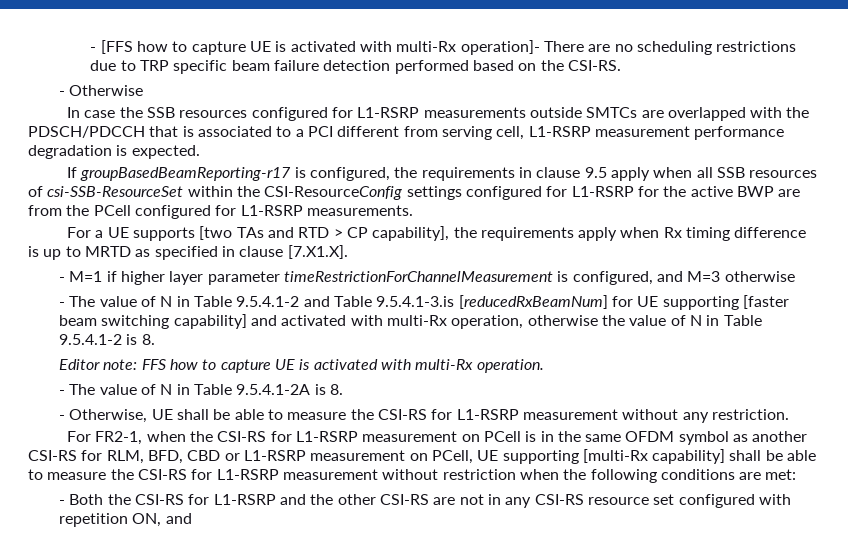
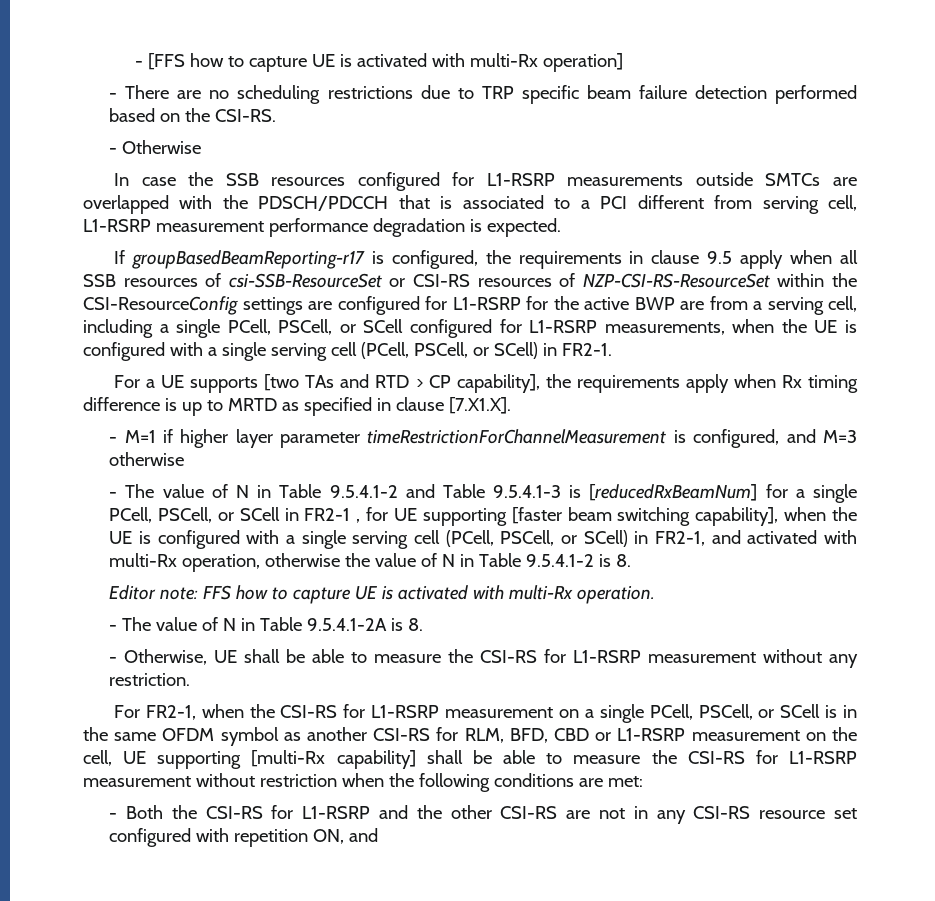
- - [FFS how to capture UE is activated with multi-Rx operation]- There are no scheduling restrictions due to TRP specific beam failure detection performed based on the CSI-RS.
+ - [FFS how to capture UE is activated with multi-Rx operation]
+ - There are no scheduling restrictions due to TRP specific beam failure detection performed based on the CSI-RS.
- If groupBasedBeamReporting-r17 is configured, the requirements in clause 9.5 apply when all SSB resources of csi-SSB-ResourceSet within the CSI-ResourceConfig settings configured for L1-RSRP for the active BWP are from the PCell configured for L1-RSRP measurements.
+ If groupBasedBeamReporting-r17 is configured, the requirements in clause 9.5 apply when all SSB resources of csi-SSB-ResourceSet or CSI-RS resources of NZP-CSI-RS-ResourceSet within the CSI-ResourceConfig settings are configured for L1-RSRP for the active BWP are from a serving cell, including a single PCell, PSCell, or SCell configured for L1-RSRP measurements, when the UE is configured with a single serving cell (PCell, PSCell, or SCell) in FR2-1.
- - The value of N in Table 9.5.4.1-2 and Table 9.5.4.1-3.is [reducedRxBeamNum] for UE supporting [faster beam switching capability] and activated with multi-Rx operation, otherwise the value of N in Table 9.5.4.1-2 is 8.
+ - The value of N in Table 9.5.4.1-2 and Table 9.5.4.1-3 is [reducedRxBeamNum] for a single PCell, PSCell, or SCell in FR2-1 , for UE supporting [faster beam switching capability], when the UE is configured with a single serving cell (PCell, PSCell, or SCell) in FR2-1, and activated with multi-Rx operation, otherwise the value of N in Table 9.5.4.1-2 is 8.
- For FR2-1, when the CSI-RS for L1-RSRP measurement on PCell is in the same OFDM symbol as another CSI-RS for RLM, BFD, CBD or L1-RSRP measurement on PCell, UE supporting [multi-Rx capability] shall be able to measure the CSI-RS for L1-RSRP measurement without restriction when the following conditions are met:
+ For FR2-1, when the CSI-RS for L1-RSRP measurement on a single PCell, PSCell, or SCell is in the same OFDM symbol as another CSI-RS for RLM, BFD, CBD or L1-RSRP measurement on the cell, UE supporting [multi-Rx capability] shall be able to measure the CSI-RS for L1-RSRP measurement without restriction when the following conditions are met:

